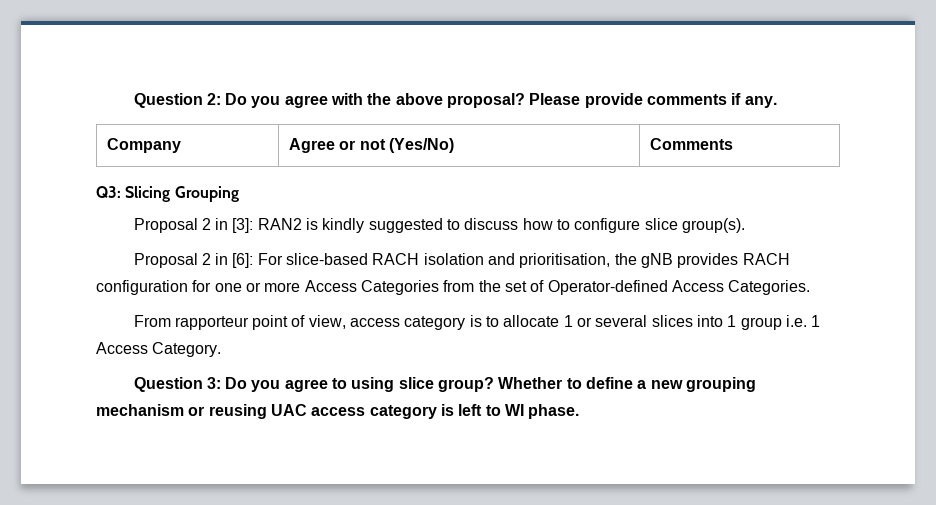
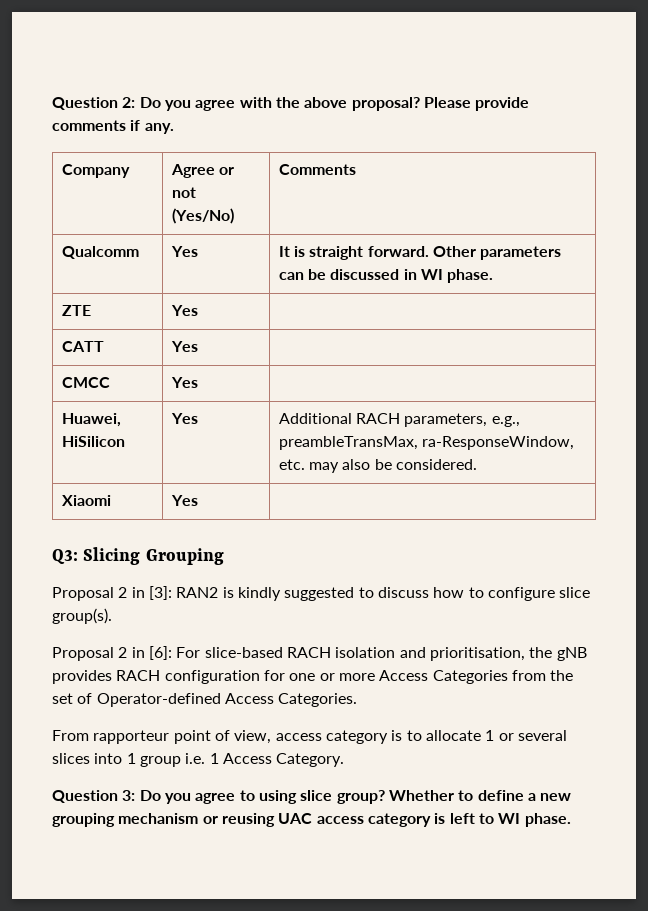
+ Qualcomm | Yes | It is straight forward. Other parameters can be discussed in WI phase.
+ ZTE | Yes |
+ CATT | Yes |
+ CMCC | Yes |
+ Huawei, HiSilicon | Yes | Additional RACH parameters, e.g., preambleTransMax, ra-ResponseWindow, etc. may also be considered.
+ Xiaomi | Yes |

